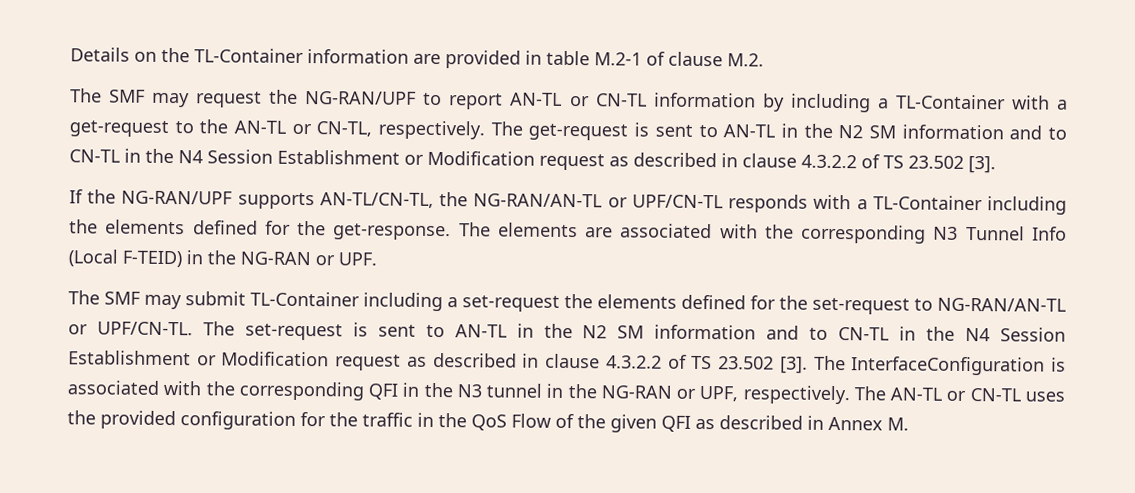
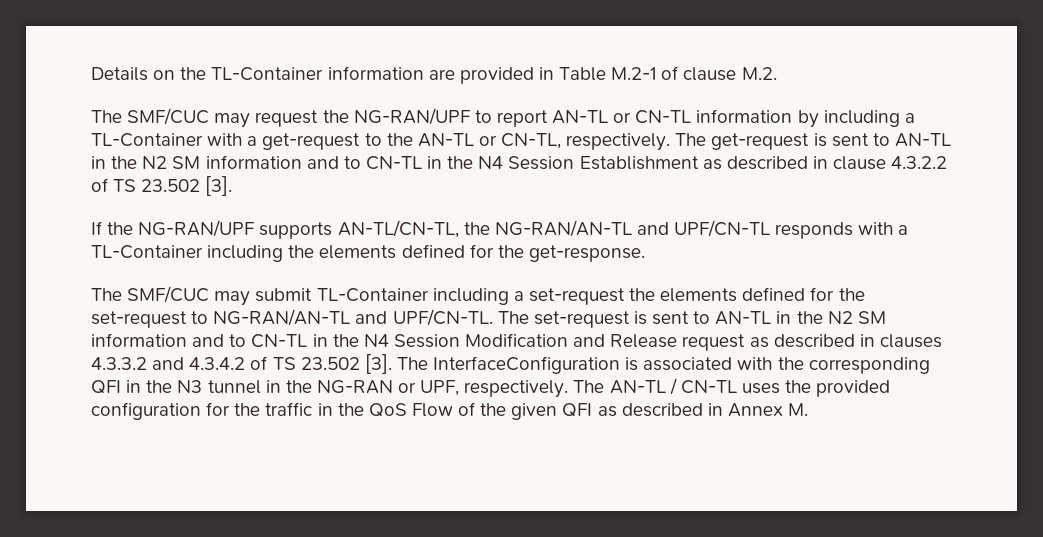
- Details on the TL-Container information are provided in table M.2-1 of clause M.2.
+ Details on the TL-Container information are provided in Table M.2-1 of clause M.2.
- The SMF may request the NG-RAN/UPF to report AN-TL or CN-TL information by including a TL-Container with a get-request to the AN-TL or CN-TL, respectively.
+ The SMF/CUC may request the NG-RAN/UPF to report AN-TL or CN-TL information by including a TL-Container with a get-request to the AN-TL or CN-TL, respectively.
- The get-request is sent to AN-TL in the N2 SM information and to CN-TL in the N4 Session Establishment or Modification request as described in clause 4.3.2.2 of TS 23.502 [3].
+ The get-request is sent to AN-TL in the N2 SM information and to CN-TL in the N4 Session Establishment as described in clause 4.3.2.2 of TS 23.502 [3].
- If the NG-RAN/UPF supports AN-TL/CN-TL, the NG-RAN/AN-TL or UPF/CN-TL responds with a TL-Container including the elements defined for the get-response. The elements are associated with the corresponding N3 Tunnel Info (Local F-TEID) in the NG-RAN or UPF.
- The SMF may submit TL-Container including a set-request the elements defined for the set-request to NG-RAN/AN-TL or UPF/CN-TL.
+ If the NG-RAN/UPF supports AN-TL/CN-TL, the NG-RAN/AN-TL and UPF/CN-TL responds with a TL-Container including the elements defined for the get-response.
+ The SMF/CUC may submit TL-Container including a set-request the elements defined for the set-request to NG-RAN/AN-TL and UPF/CN-TL.
- The set-request is sent to AN-TL in the N2 SM information and to CN-TL in the N4 Session Establishment or Modification request as described in clause 4.3.2.2 of TS 23.502 [3].
+ The set-request is sent to AN-TL in the N2 SM information and to CN-TL in the N4 Session Modification and Release request as described in clauses 4.3.3.2 and 4.3.4.2 of TS 23.502 [3].
- The AN-TL or CN-TL uses the provided configuration for the traffic in the QoS Flow of the given QFI as described in Annex M.
+ The AN-TL / CN-TL uses the provided configuration for the traffic in the QoS Flow of the given QFI as described in Annex M.

